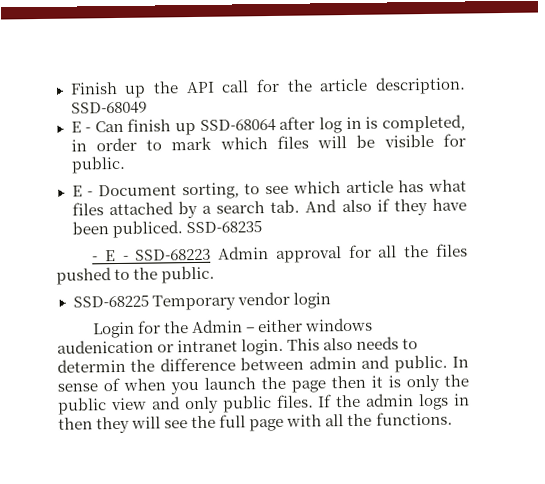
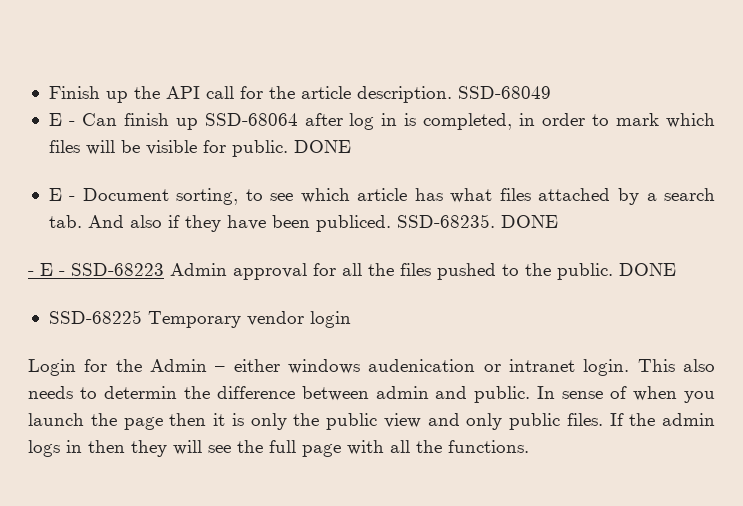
- E - Can finish up SSD-68064 after log in is completed, in order to mark which files will be visible for public.
+ E - Can finish up SSD-68064 after log in is completed, in order to mark which files will be visible for public. DONE
- SSD-68235
+ SSD-68235. DONE
- - E - SSD-68223 Admin approval for all the files pushed to the public.
+ - E - SSD-68223 Admin approval for all the files pushed to the public. DONE

